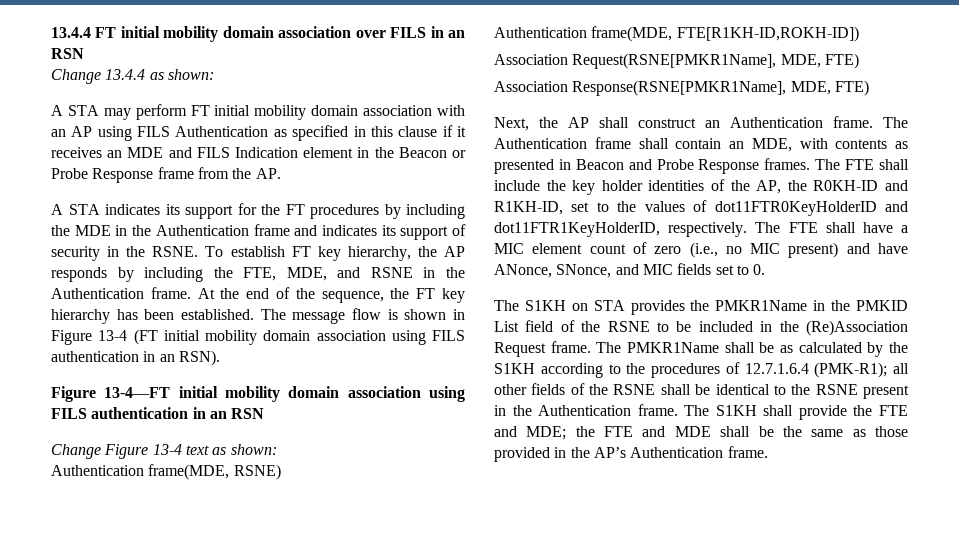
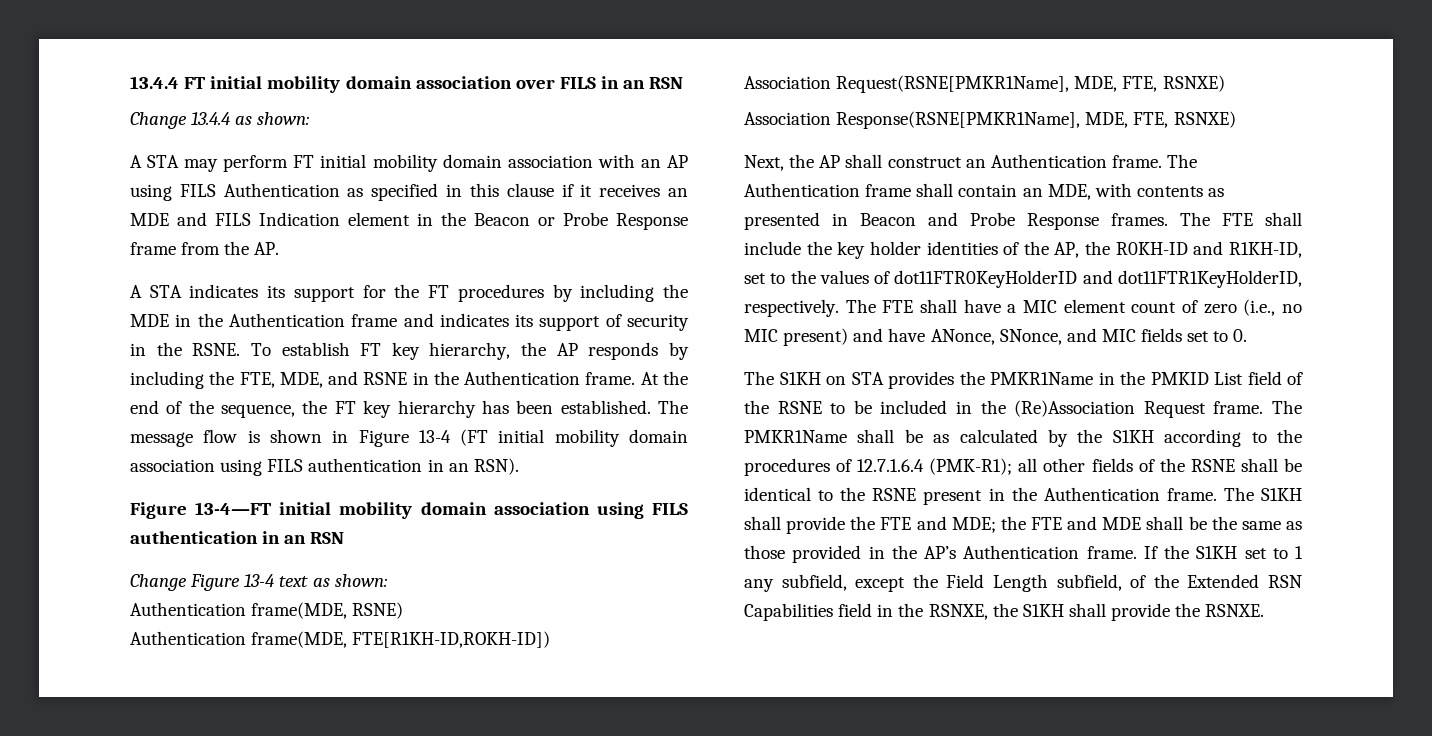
- Association Request(RSNE[PMKR1Name], MDE, FTE)
+ Association Request(RSNE[PMKR1Name], MDE, FTE, RSNXE)
- Association Response(RSNE[PMKR1Name], MDE, FTE)
+ Association Response(RSNE[PMKR1Name], MDE, FTE, RSNXE)
+ If the S1KH set to 1 any subfield, except the Field Length subfield, of the Extended RSN Capabilities field in the RSNXE, the S1KH shall provide the RSNXE.

